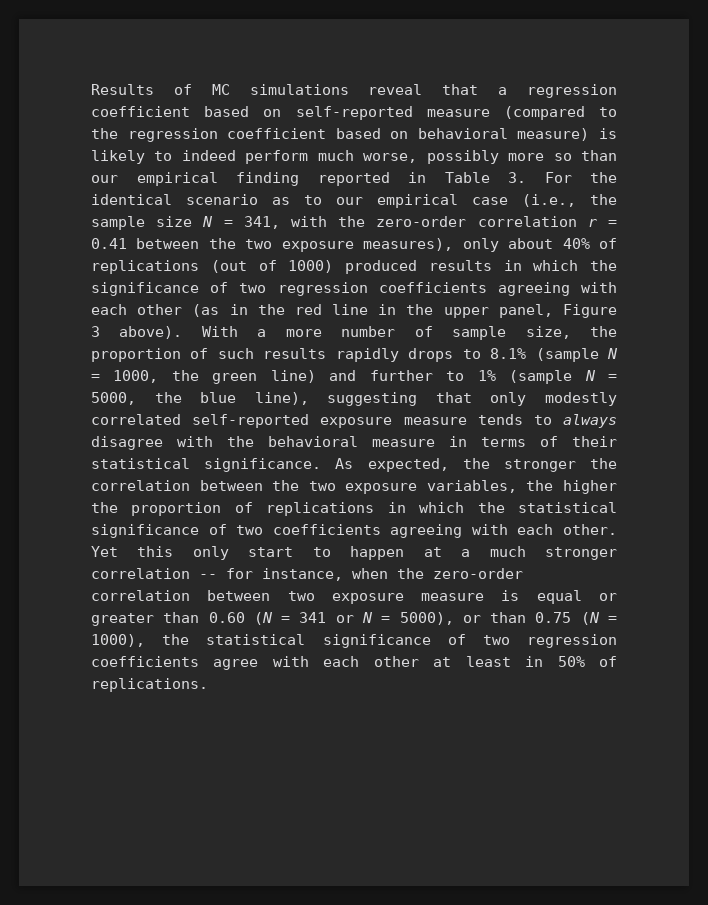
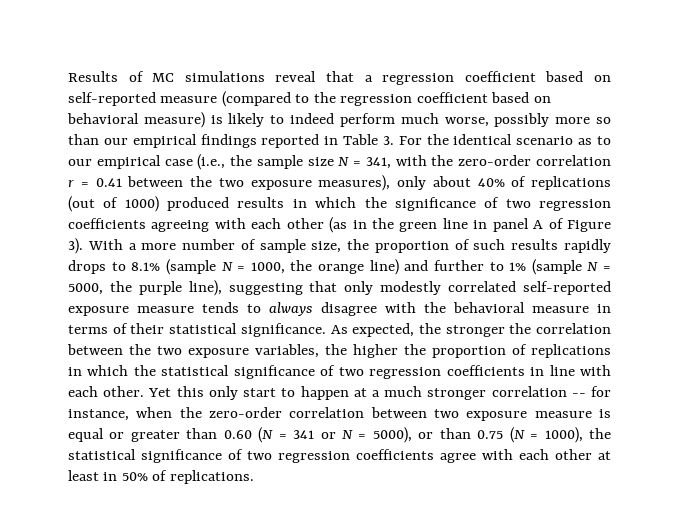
- Results of MC simulations reveal that a regression coefficient based on self-reported measure (compared to the regression coefficient based on behavioral measure) is likely to indeed perform much worse, possibly more so than our empirical finding reported in Table 3. For the identical scenario as to our empirical case (i.e., the sample size N = 341, with the zero-order correlation r = 0.41 between the two exposure measures), only about 40% of replications (out of 1000) produced results in which the significance of two regression coefficients agreeing with each other (as in the red line in the upper panel, Figure 3 above).
+ Results of MC simulations reveal that a regression coefficient based on self-reported measure (compared to the regression coefficient based on behavioral measure) is likely to indeed perform much worse, possibly more so than our empirical findings reported in Table 3. For the identical scenario as to our empirical case (i.e., the sample size N = 341, with the zero-order correlation r = 0.41 between the two exposure measures), only about 40% of replications (out of 1000) produced results in which the significance of two regression coefficients agreeing with each other (as in the green line in panel A of Figure 3).
- With a more number of sample size, the proportion of such results rapidly drops to 8.1% (sample N = 1000, the green line) and further to 1% (sample N = 5000, the blue line), suggesting that only modestly correlated self-reported exposure measure tends to always disagree with the behavioral measure in terms of their statistical significance.
+ With a more number of sample size, the proportion of such results rapidly drops to 8.1% (sample N = 1000, the orange line) and further to 1% (sample N = 5000, the purple line), suggesting that only modestly correlated self-reported exposure measure tends to always disagree with the behavioral measure in terms of their statistical significance.
- As expected, the stronger the correlation between the two exposure variables, the higher the proportion of replications in which the statistical significance of two coefficients agreeing with each other.
+ As expected, the stronger the correlation between the two exposure variables, the higher the proportion of replications in which the statistical significance of two regression coefficients in line with each other.

